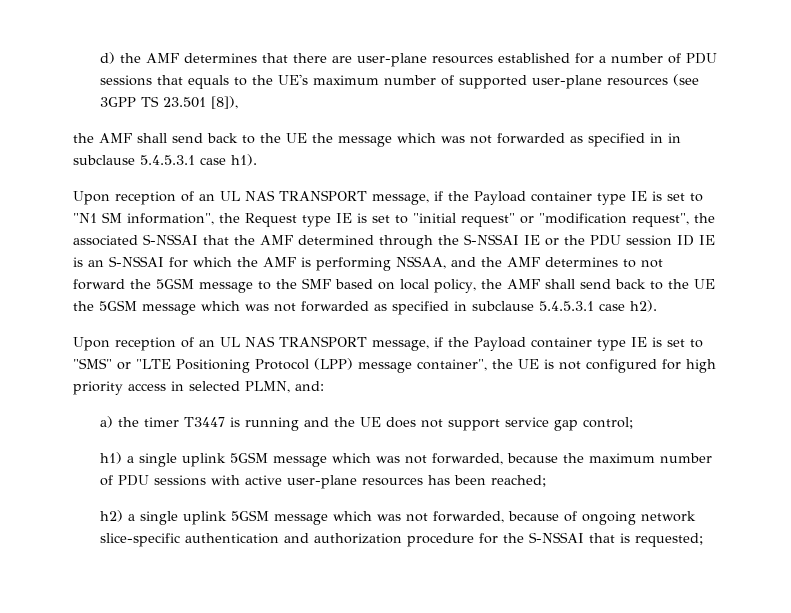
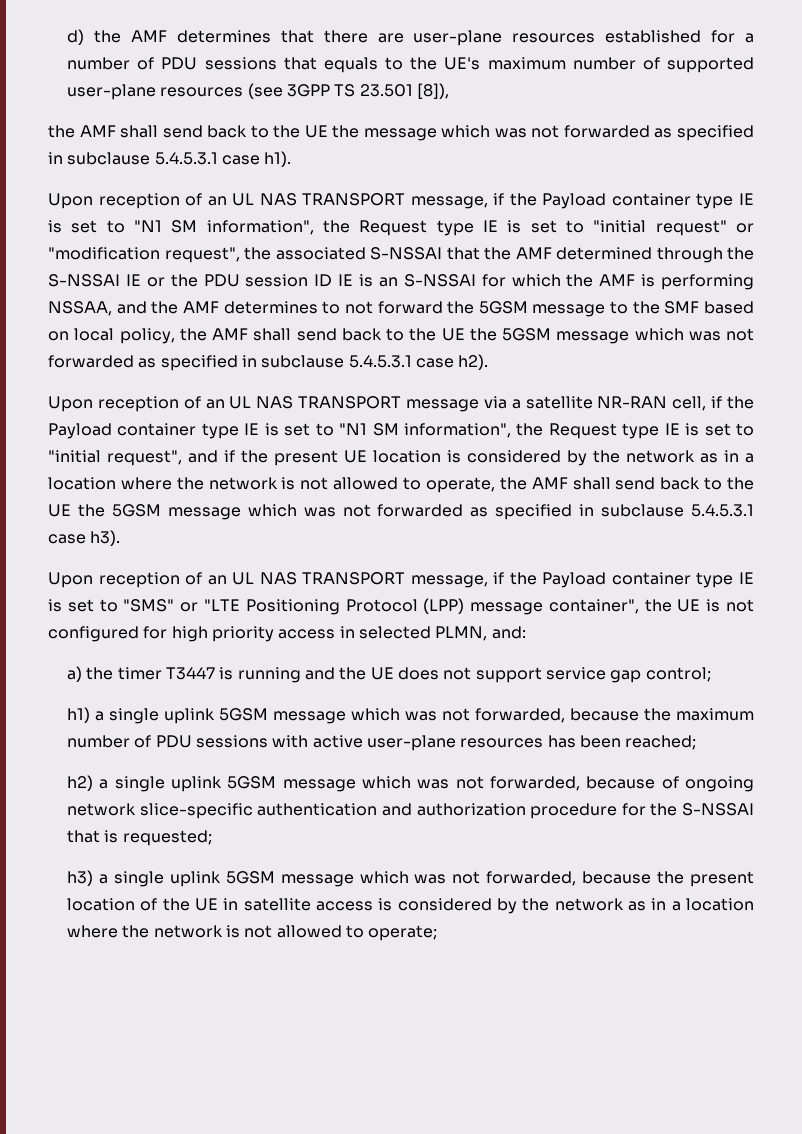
- the AMF shall send back to the UE the message which was not forwarded as specified in in subclause 5.4.5.3.1 case h1).
+ the AMF shall send back to the UE the message which was not forwarded as specified in subclause 5.4.5.3.1 case h1).
+ Upon reception of an UL NAS TRANSPORT message via a satellite NR-RAN cell, if the Payload container type IE is set to "N1 SM information", the Request type IE is set to "initial request", and if the present UE location is considered by the network as in a location where the network is not allowed to operate, the AMF shall send back to the UE the 5GSM message which was not forwarded as specified in subclause 5.4.5.3.1 case h3).
+ h3) a single uplink 5GSM message which was not forwarded, because the present location of the UE in satellite access is considered by the network as in a location where the network is not allowed to operate;

